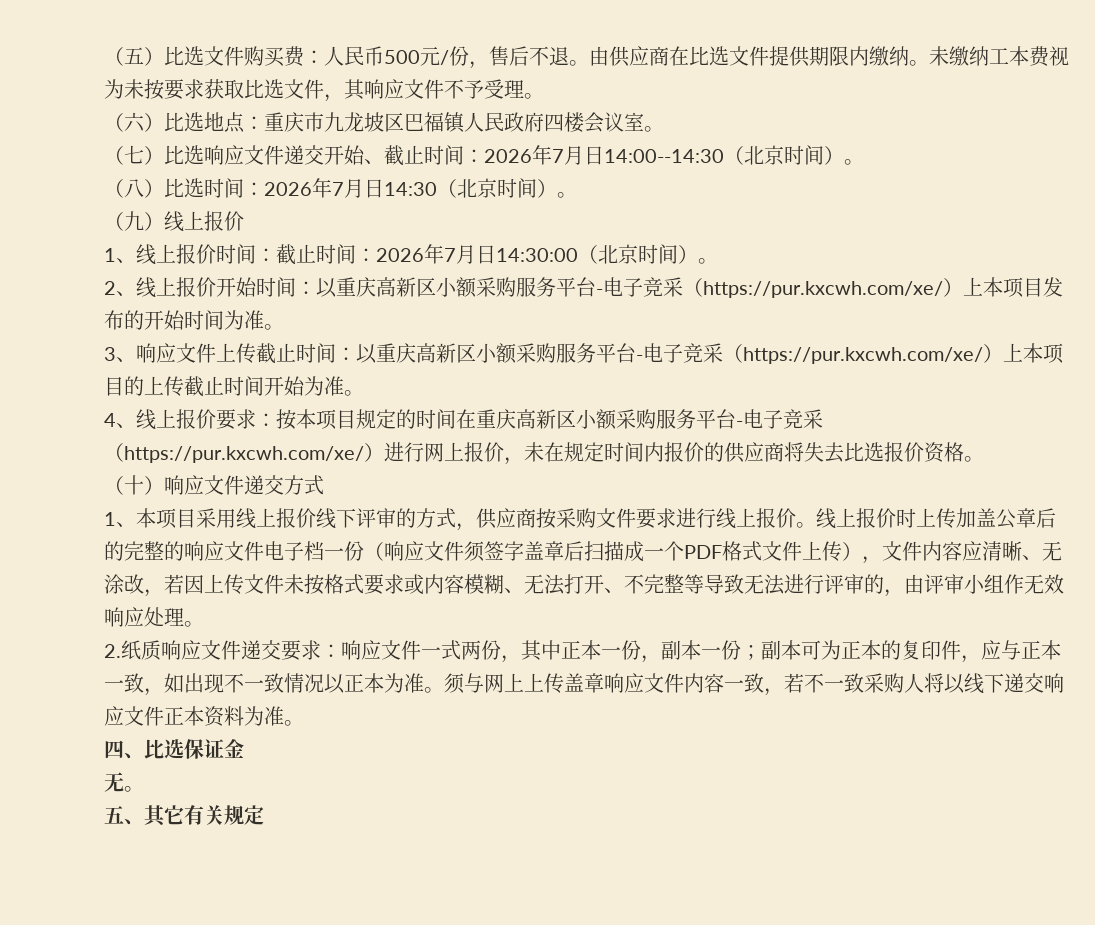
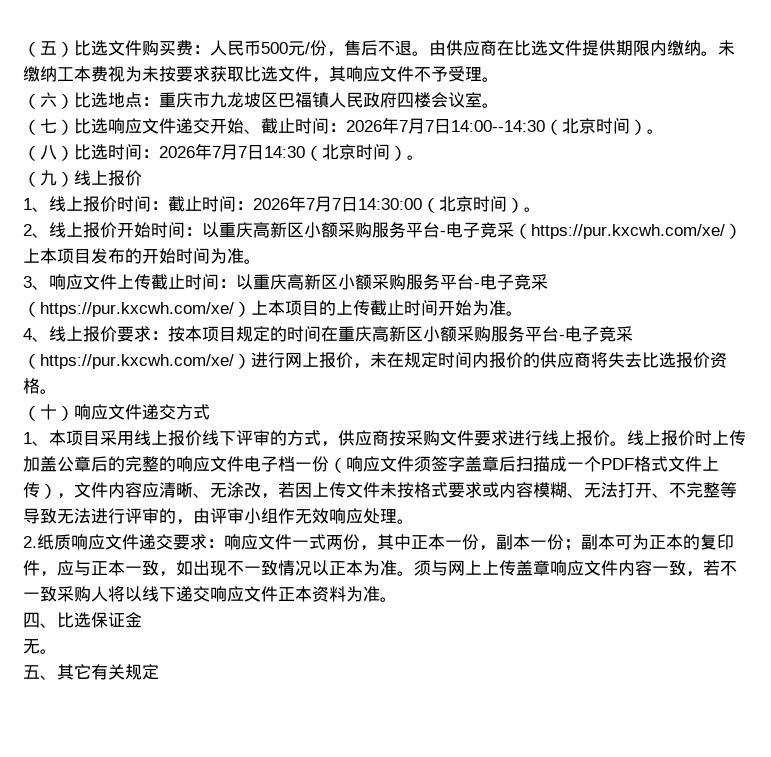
- （七）比选响应文件递交开始、截止时间：2026年7月日14:00--14:30（北京时间）。
+ （七）比选响应文件递交开始、截止时间：2026年7月7日14:00--14:30（北京时间）。
- （八）比选时间：2026年7月日14:30（北京时间）。
+ （八）比选时间：2026年7月7日14:30（北京时间）。
- 1、线上报价时间：截止时间：2026年7月日14:30:00（北京时间）。
+ 1、线上报价时间：截止时间：2026年7月7日14:30:00（北京时间）。

